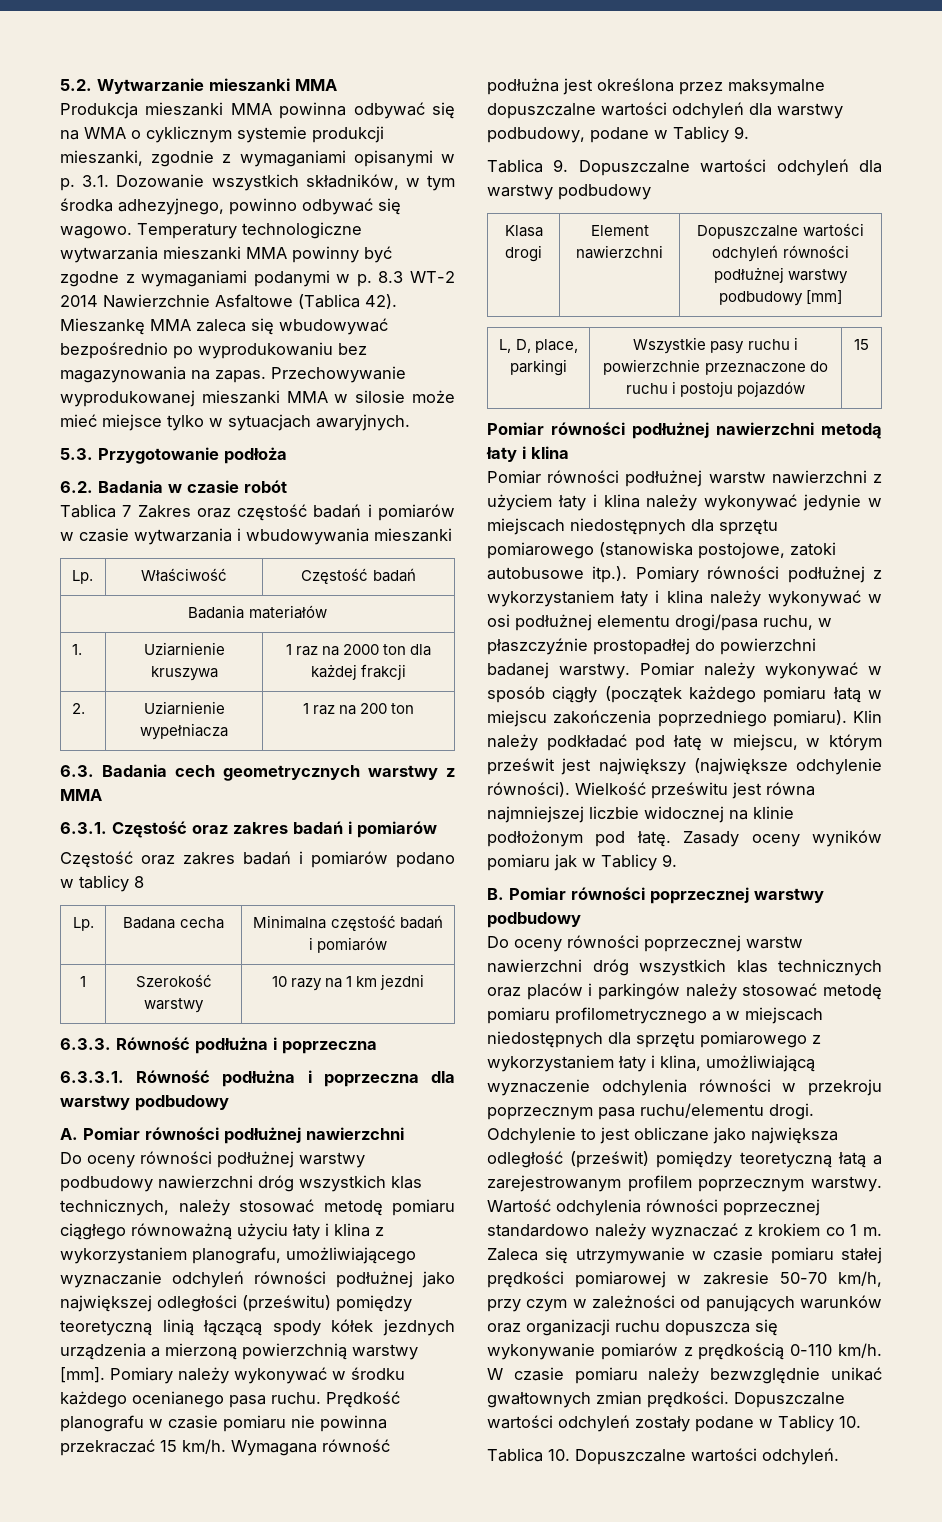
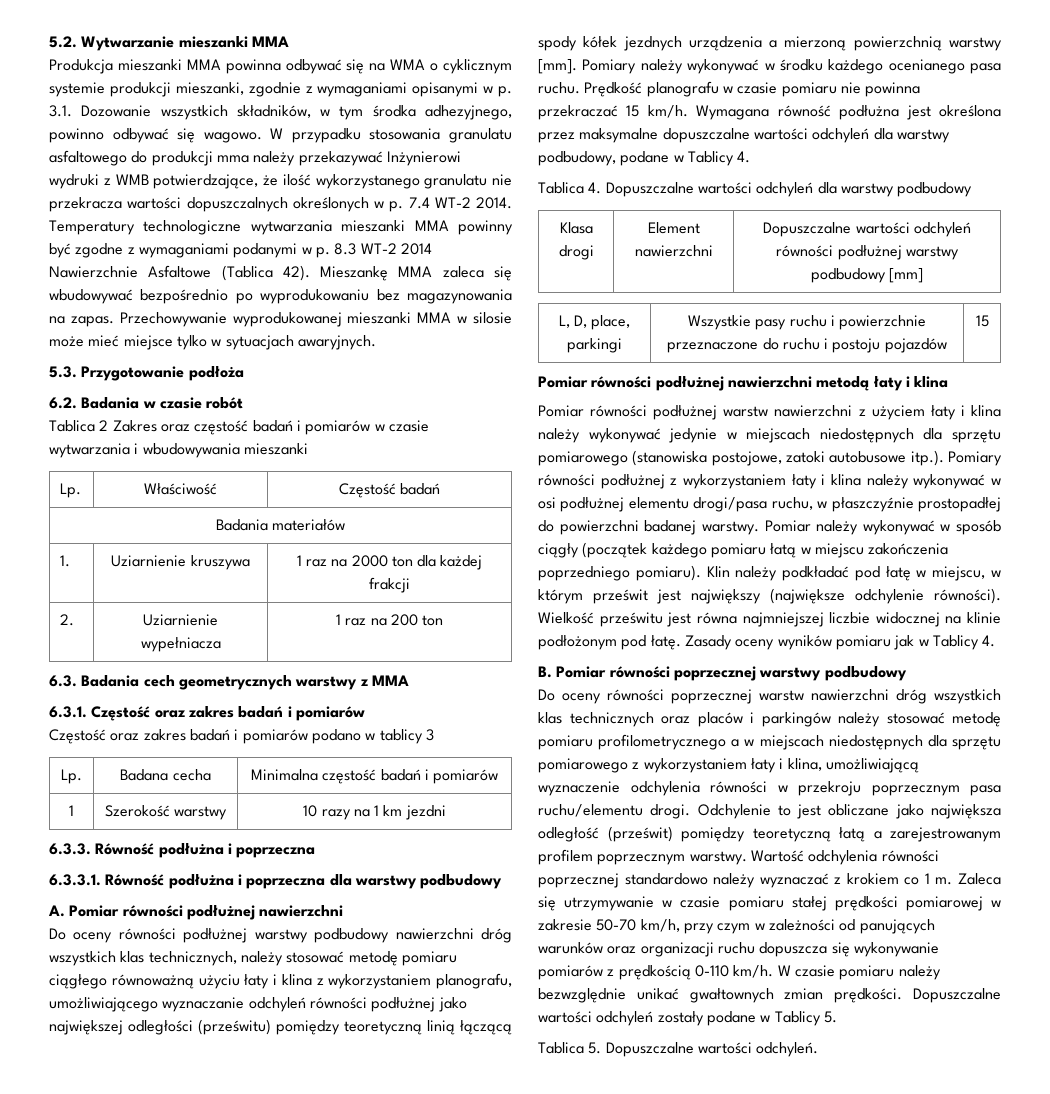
+ W przypadku stosowania granulatu asfaltowego do produkcji mma należy przekazywać Inżynierowi wydruki z WMB potwierdzające, że ilość wykorzystanego granulatu nie przekracza wartości dopuszczalnych określonych w p. 7.4 WT-2 2014.
- Tablica 7 Zakres oraz częstość badań i pomiarów w czasie wytwarzania i wbudowywania mieszanki
+ Tablica 2 Zakres oraz częstość badań i pomiarów w czasie wytwarzania i wbudowywania mieszanki
- Częstość oraz zakres badań i pomiarów podano w tablicy 8
+ Częstość oraz zakres badań i pomiarów podano w tablicy 3
- Wymagana równość podłużna jest określona przez maksymalne dopuszczalne wartości odchyleń dla warstwy podbudowy, podane w Tablicy 9.
- Tablica 9. Dopuszczalne wartości odchyleń dla warstwy podbudowy
+ Wymagana równość podłużna jest określona przez maksymalne dopuszczalne wartości odchyleń dla warstwy podbudowy, podane w Tablicy 4.
+ Tablica 4. Dopuszczalne wartości odchyleń dla warstwy podbudowy
- Zasady oceny wyników pomiaru jak w Tablicy 9.
+ Zasady oceny wyników pomiaru jak w Tablicy 4.
- Dopuszczalne wartości odchyleń zostały podane w Tablicy 10.
- Tablica 10. Dopuszczalne wartości odchyleń.
+ Dopuszczalne wartości odchyleń zostały podane w Tablicy 5.
+ Tablica 5. Dopuszczalne wartości odchyleń.

